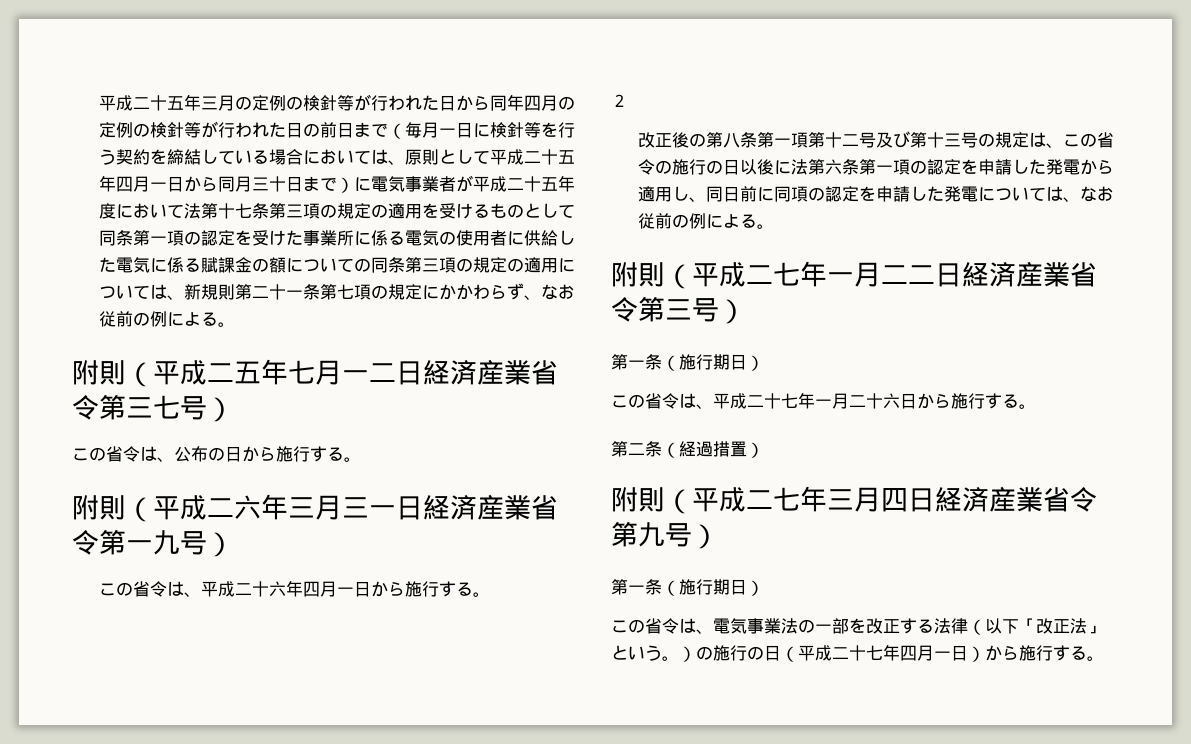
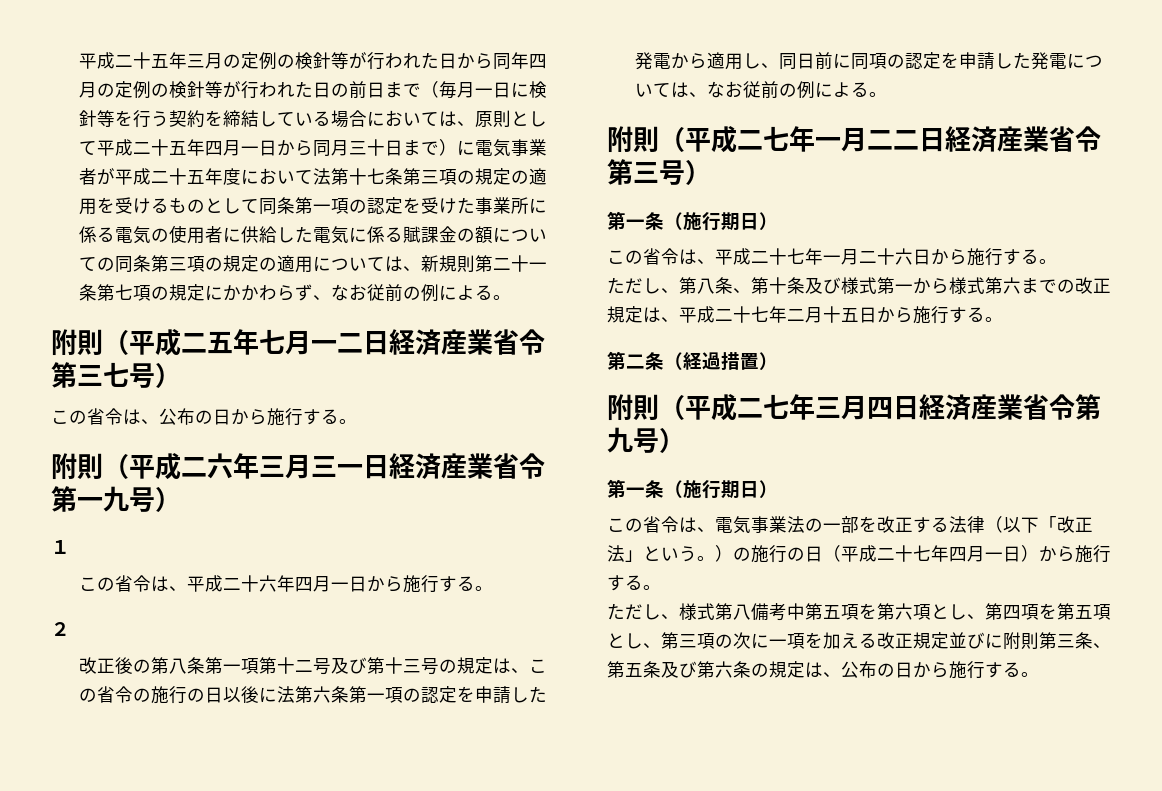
+ １
+ ただし、第八条、第十条及び様式第一から様式第六までの改正規定は、平成二十七年二月十五日から施行する。
+ ただし、様式第八備考中第五項を第六項とし、第四項を第五項とし、第三項の次に一項を加える改正規定並びに附則第三条、第五条及び第六条の規定は、公布の日から施行する。

